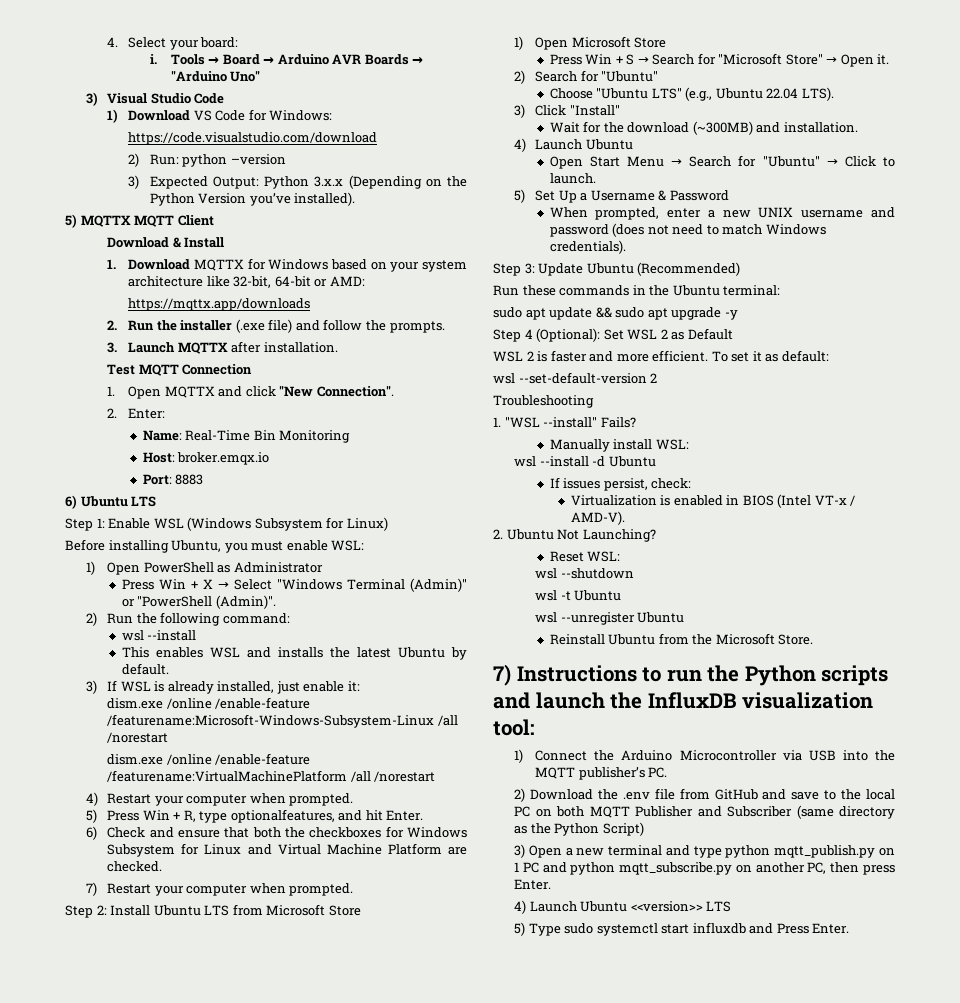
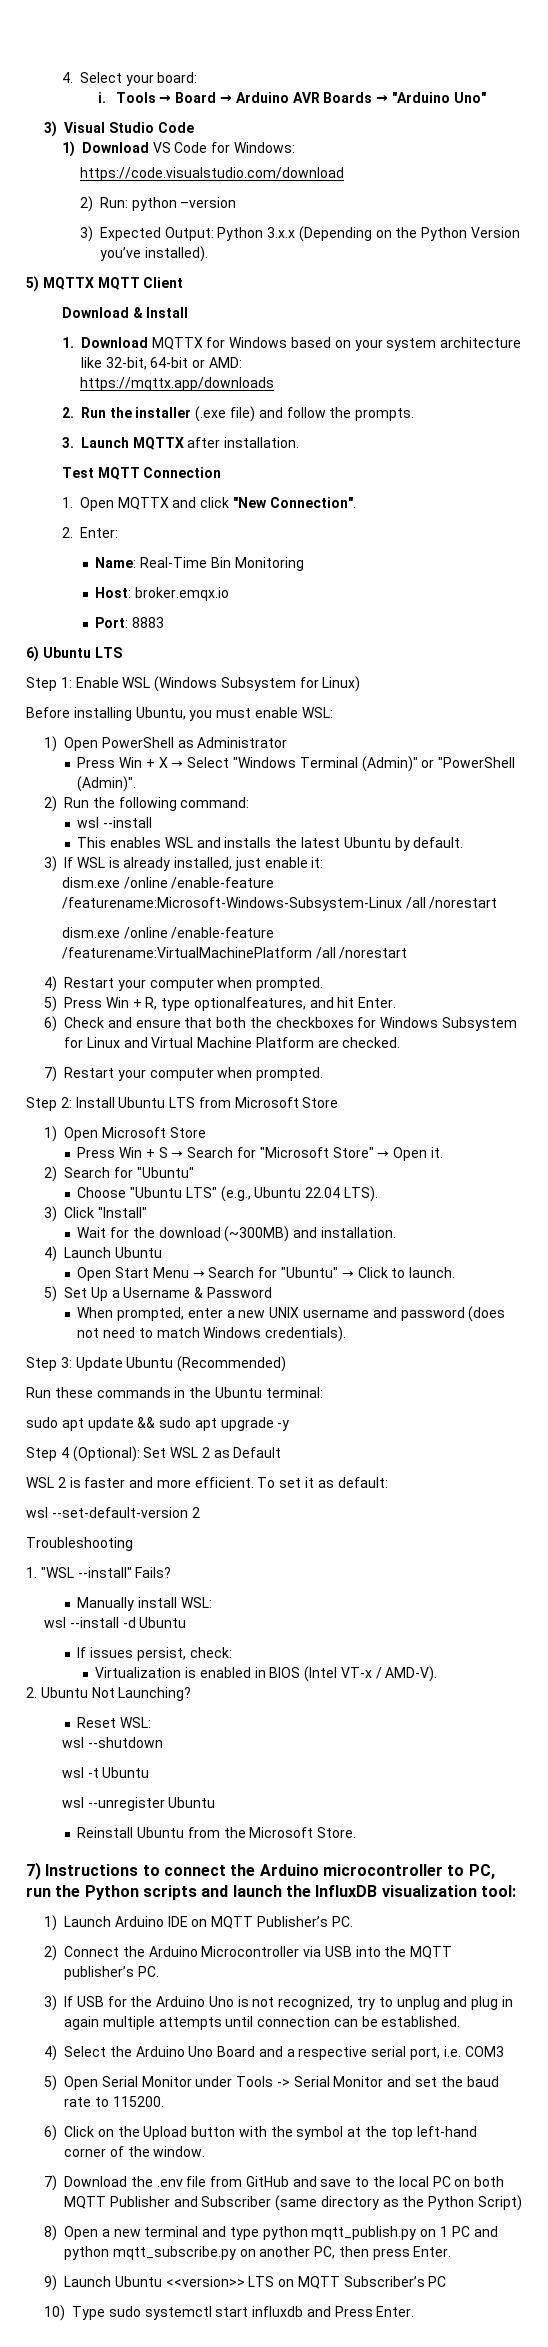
- 7) Instructions to run the Python scripts and launch the InfluxDB visualization tool:
+ 7) Instructions to connect the Arduino microcontroller to PC, run the Python scripts and launch the InfluxDB visualization tool:
- 1) Connect the Arduino Microcontroller via USB into the MQTT publisher’s PC.
+ 1) Launch Arduino IDE on MQTT Publisher’s PC.
+ 2) Connect the Arduino Microcontroller via USB into the MQTT publisher’s PC.
- 2) Download the .env file from GitHub and save to the local PC on both MQTT Publisher and Subscriber (same directory as the Python Script)
+ 3) If USB for the Arduino Uno is not recognized, try to unplug and plug in again multiple attempts until connection can be established.
+ 4) Select the Arduino Uno Board and a respective serial port, i.e. COM3
+ 5) Open Serial Monitor under Tools -> Serial Monitor and set the baud rate to 115200.
+ 6) Click on the Upload button with the symbol at the top left-hand corner of the window.
+ 7) Download the .env file from GitHub and save to the local PC on both MQTT Publisher and Subscriber (same directory as the Python Script)
- 3) Open a new terminal and type python mqtt_publish.py on 1 PC and python mqtt_subscribe.py on another PC, then press Enter.
+ 8) Open a new terminal and type python mqtt_publish.py on 1 PC and python mqtt_subscribe.py on another PC, then press Enter.
- 4) Launch Ubuntu <<version>> LTS
- 5) Type sudo systemctl start influxdb and Press Enter.
+ 9) Launch Ubuntu <<version>> LTS on MQTT Subscriber’s PC
+ 10) Type sudo systemctl start influxdb and Press Enter.

